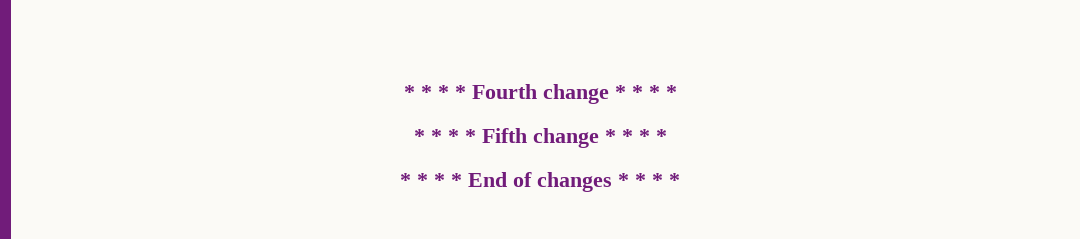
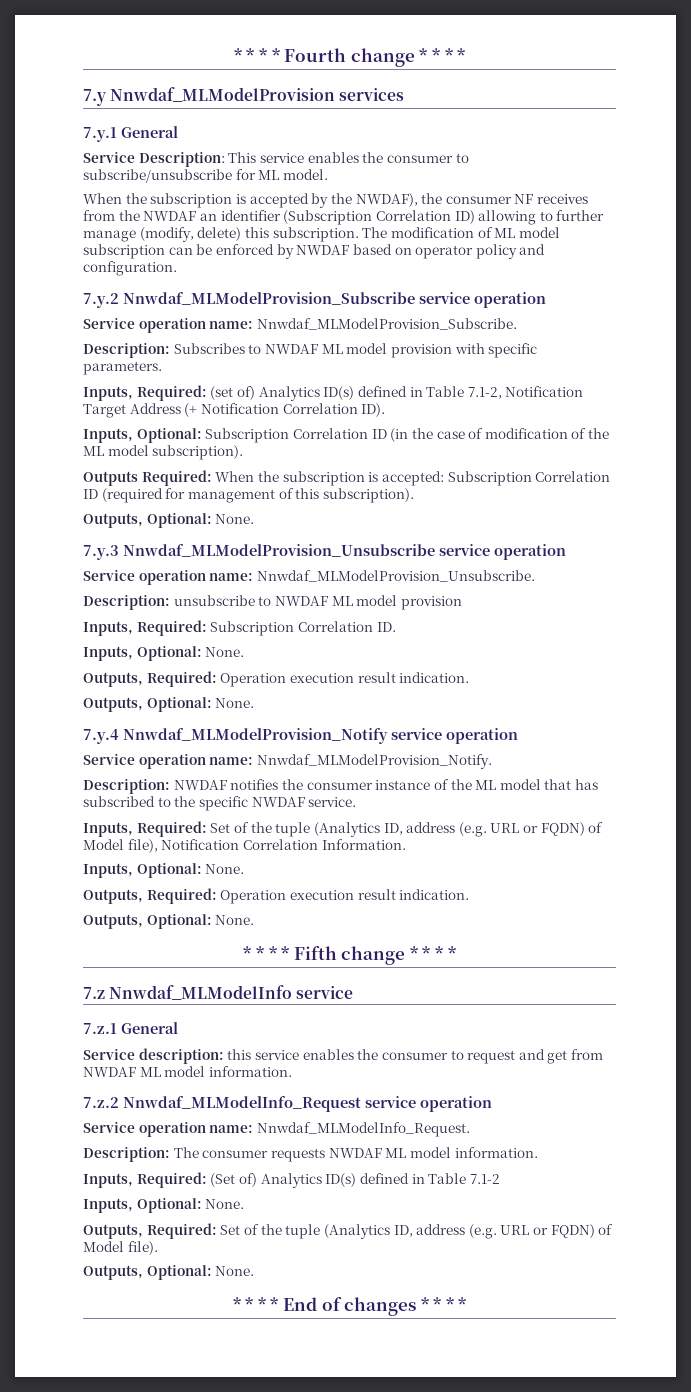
+ 7.y Nnwdaf_MLModelProvision services
+ 7.y.1 General
+ Service Description: This service enables the consumer to subscribe/unsubscribe for ML model.
+ When the subscription is accepted by the NWDAF), the consumer NF receives from the NWDAF an identifier (Subscription Correlation ID) allowing to further manage (modify, delete) this subscription. The modification of ML model subscription can be enforced by NWDAF based on operator policy and configuration.
+ 7.y.2 Nnwdaf_MLModelProvision_Subscribe service operation
+ Service operation name: Nnwdaf_MLModelProvision_Subscribe.
+ Description: Subscribes to NWDAF ML model provision with specific parameters.
+ Inputs, Required: (set of) Analytics ID(s) defined in Table 7.1-2, Notification Target Address (+ Notification Correlation ID).
+ Inputs, Optional: Subscription Correlation ID (in the case of modification of the ML model subscription).
+ Outputs Required: When the subscription is accepted: Subscription Correlation ID (required for management of this subscription).
+ Outputs, Optional: None.
+ 7.y.3 Nnwdaf_MLModelProvision_Unsubscribe service operation
+ Service operation name: Nnwdaf_MLModelProvision_Unsubscribe.
+ Description: unsubscribe to NWDAF ML model provision
+ Inputs, Required: Subscription Correlation ID.
+ Inputs, Optional: None.
+ Outputs, Required: Operation execution result indication.
+ Outputs, Optional: None.
+ 7.y.4 Nnwdaf_MLModelProvision_Notify service operation
+ Service operation name: Nnwdaf_MLModelProvision_Notify.
+ Description: NWDAF notifies the consumer instance of the ML model that has subscribed to the specific NWDAF service.
+ Inputs, Required: Set of the tuple (Analytics ID, address (e.g. URL or FQDN) of Model file), Notification Correlation Information.
+ Inputs, Optional: None.
+ Outputs, Required: Operation execution result indication.
+ Outputs, Optional: None.
+ 7.z Nnwdaf_MLModelInfo service
+ 7.z.1 General
+ Service description: this service enables the consumer to request and get from NWDAF ML model information.
+ 7.z.2 Nnwdaf_MLModelInfo_Request service operation
+ Service operation name: Nnwdaf_MLModelInfo_Request.
+ Description: The consumer requests NWDAF ML model information.
+ Inputs, Required: (Set of) Analytics ID(s) defined in Table 7.1-2
+ Inputs, Optional: None.
+ Outputs, Required: Set of the tuple (Analytics ID, address (e.g. URL or FQDN) of Model file).
+ Outputs, Optional: None.

